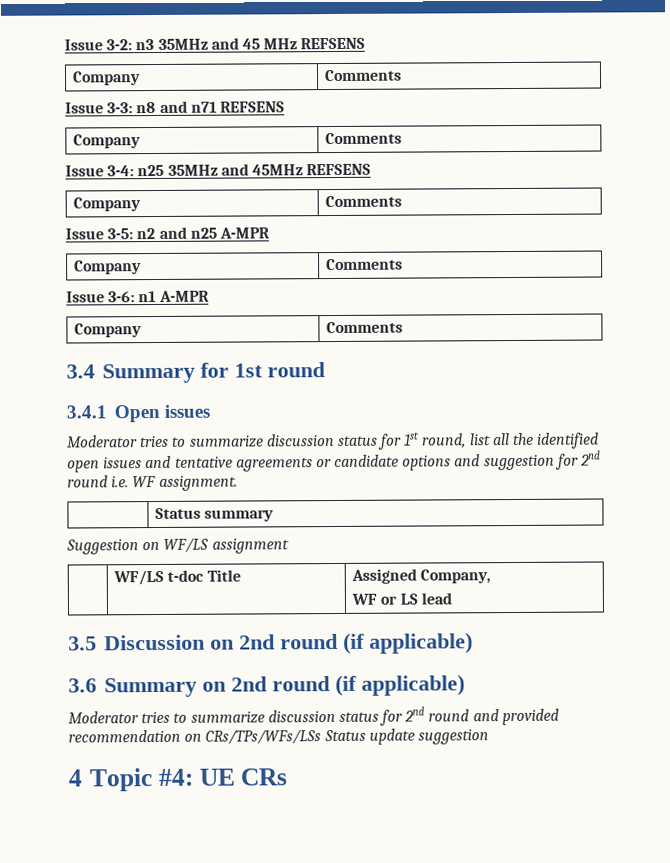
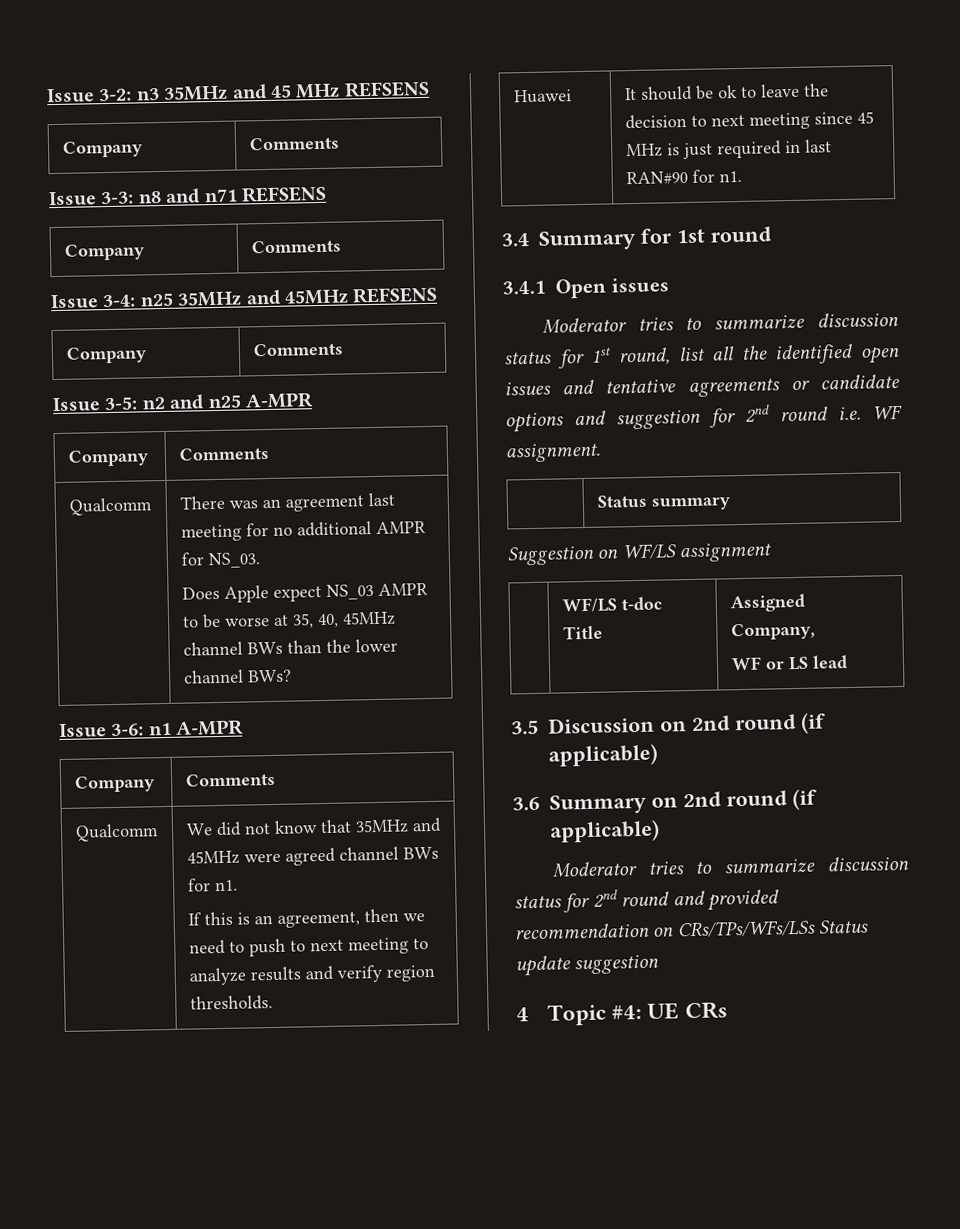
+ Qualcomm | There was an agreement last meeting for no additional AMPR for NS_03.
+ Does Apple expect NS_03 AMPR to be worse at 35, 40, 45MHz channel BWs than the lower channel BWs?
+ Qualcomm | We did not know that 35MHz and 45MHz were agreed channel BWs for n1.
+ If this is an agreement, then we need to push to next meeting to analyze results and verify region thresholds.
+ Huawei | It should be ok to leave the decision to next meeting since 45 MHz is just required in last RAN#90 for n1.

